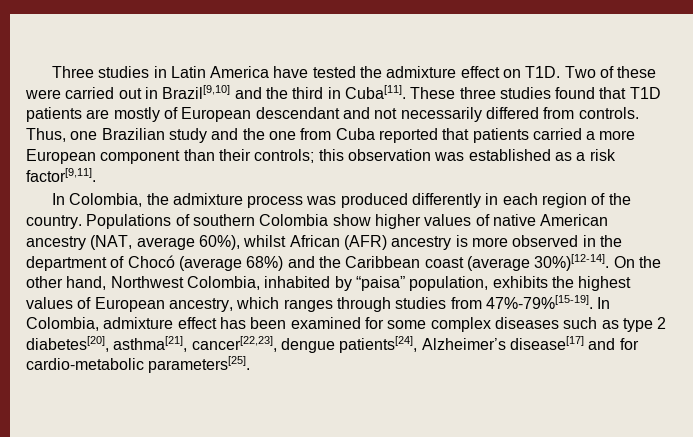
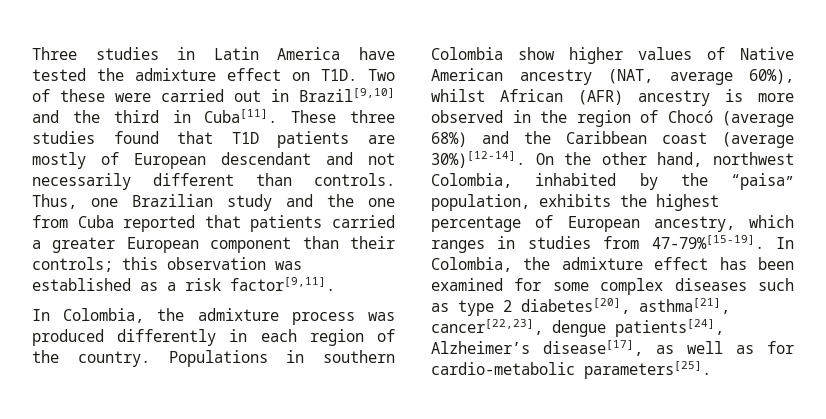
- These three studies found that T1D patients are mostly of European descendant and not necessarily differed from controls.
+ These three studies found that T1D patients are mostly of European descendant and not necessarily different than controls.
- Thus, one Brazilian study and the one from Cuba reported that patients carried a more European component than their controls; this observation was established as a risk factor[9,11].
+ Thus, one Brazilian study and the one from Cuba reported that patients carried a greater European component than their controls; this observation was established as a risk factor[9,11].
- Populations of southern Colombia show higher values of native American ancestry (NAT, average 60%), whilst African (AFR) ancestry is more observed in the department of Chocó (average 68%) and the Caribbean coast (average 30%)[12-14].
+ Populations in southern Colombia show higher values of Native American ancestry (NAT, average 60%), whilst African (AFR) ancestry is more observed in the region of Chocó (average 68%) and the Caribbean coast (average 30%)[12-14].
- On the other hand, Northwest Colombia, inhabited by “paisa” population, exhibits the highest values of European ancestry, which ranges through studies from 47%-79%[15-19]. In Colombia, admixture effect has been examined for some complex diseases such as type 2 diabetes[20], asthma[21], cancer[22,23], dengue patients[24], Alzheimer’s disease[17] and for cardio-metabolic parameters[25].
+ On the other hand, northwest Colombia, inhabited by the “paisa” population, exhibits the highest percentage of European ancestry, which ranges in studies from 47-79%[15-19]. In Colombia, the admixture effect has been examined for some complex diseases such as type 2 diabetes[20], asthma[21], cancer[22,23], dengue patients[24], Alzheimer’s disease[17], as well as for cardio-metabolic parameters[25].

